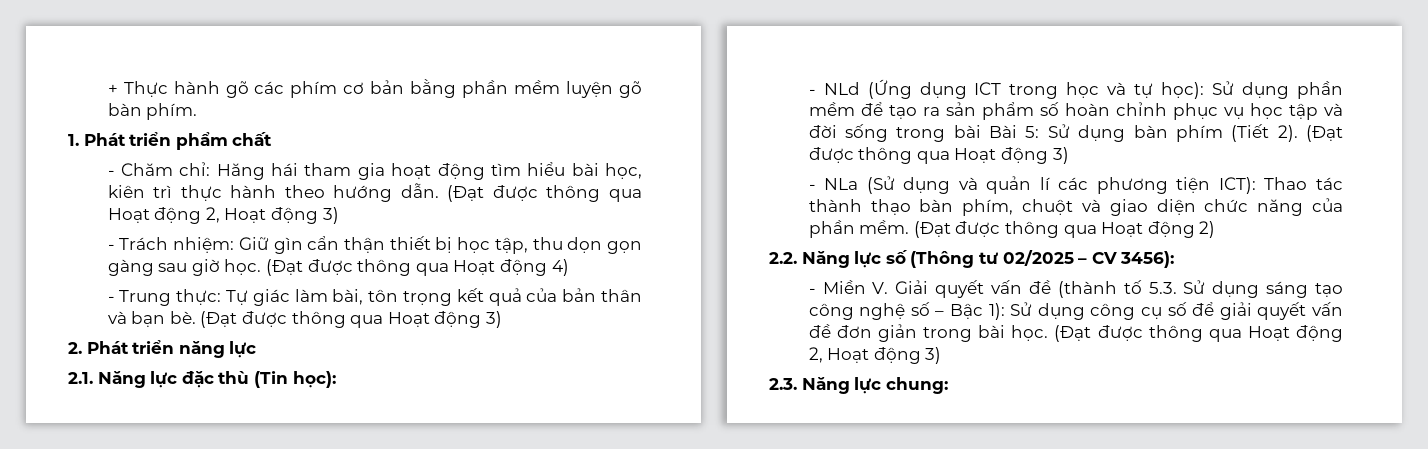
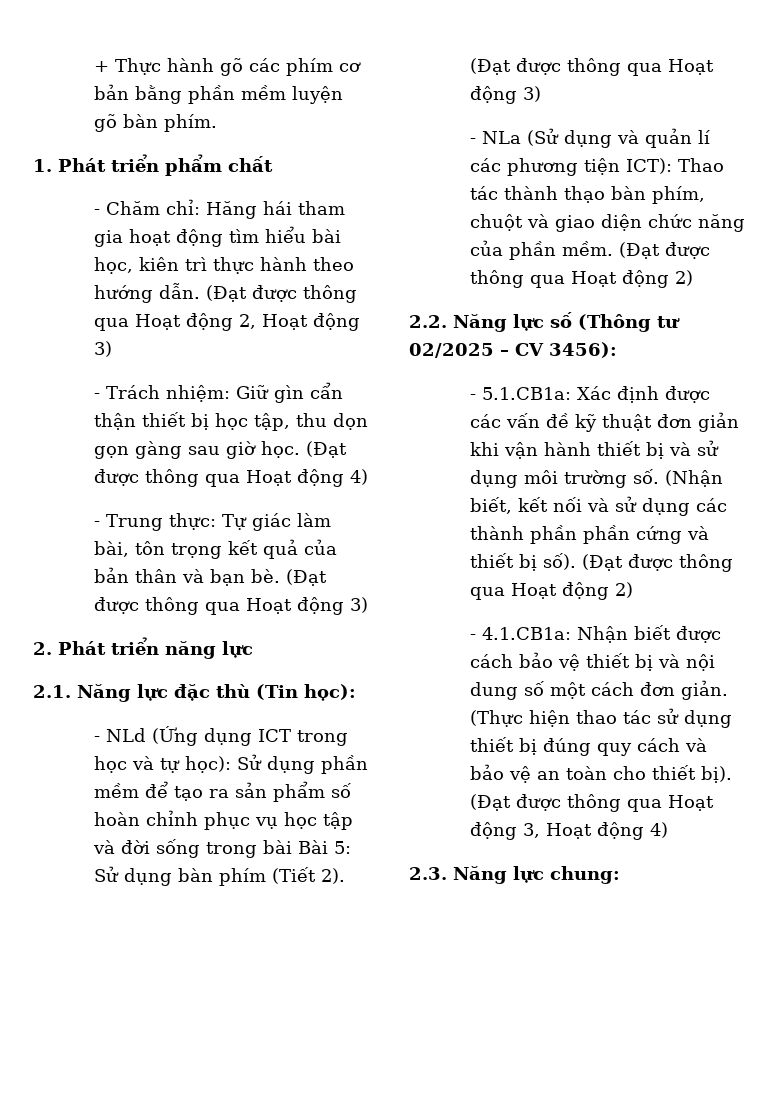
- - Miền V. Giải quyết vấn đề (thành tố 5.3. Sử dụng sáng tạo công nghệ số – Bậc 1): Sử dụng công cụ số để giải quyết vấn đề đơn giản trong bài học. (Đạt được thông qua Hoạt động 2, Hoạt động 3)
+ - 5.1.CB1a: Xác định được các vấn đề kỹ thuật đơn giản khi vận hành thiết bị và sử dụng môi trường số. (Nhận biết, kết nối và sử dụng các thành phần phần cứng và thiết bị số). (Đạt được thông qua Hoạt động 2)
+ - 4.1.CB1a: Nhận biết được cách bảo vệ thiết bị và nội dung số một cách đơn giản. (Thực hiện thao tác sử dụng thiết bị đúng quy cách và bảo vệ an toàn cho thiết bị). (Đạt được thông qua Hoạt động 3, Hoạt động 4)

